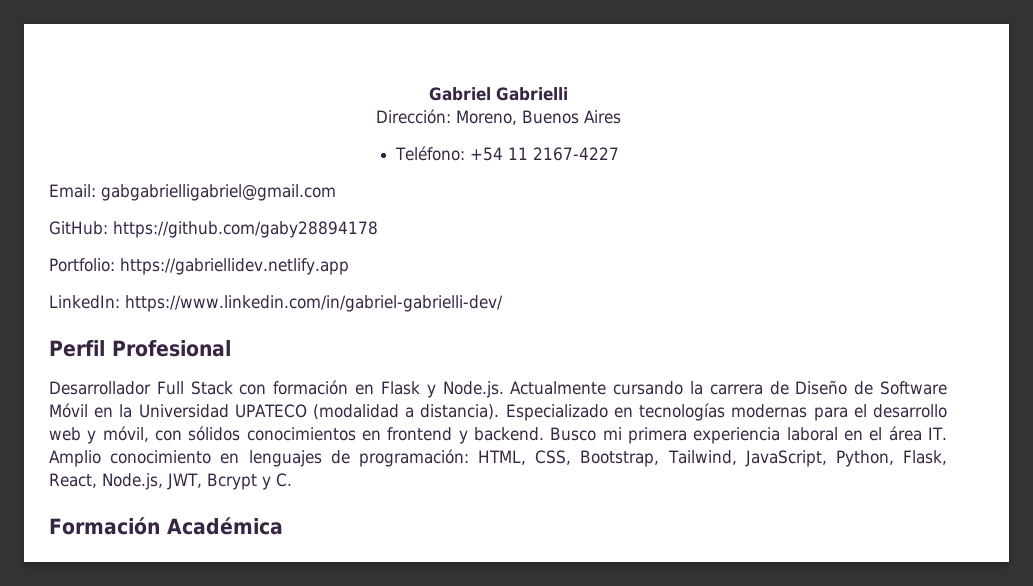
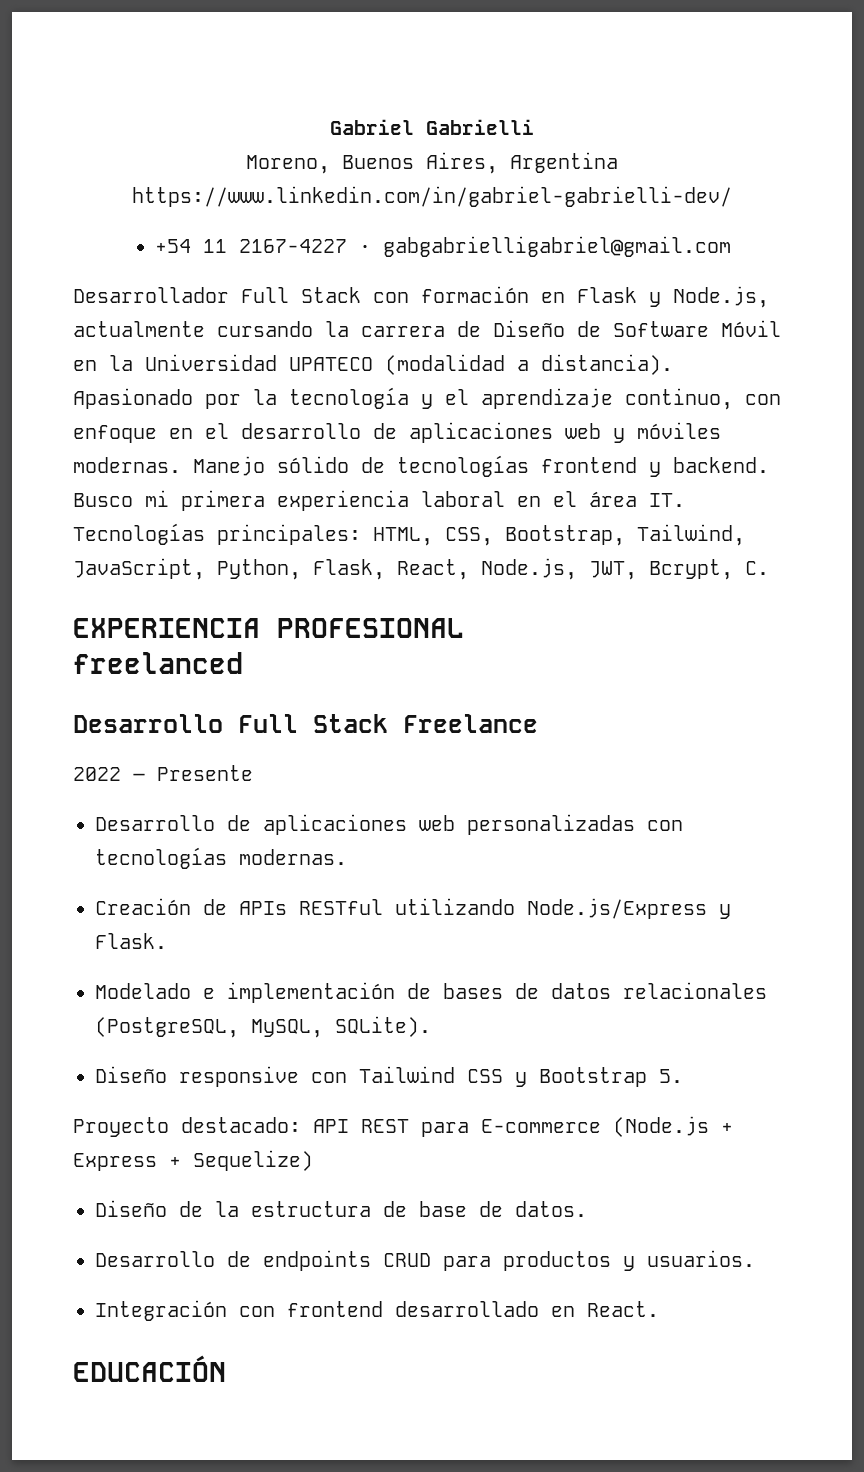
- Dirección: Moreno, Buenos Aires
- Teléfono: +54 11 2167-4227
- Email: gabgabrielligabriel@gmail.com
+ Moreno, Buenos Aires, Argentina https://www.linkedin.com/in/gabriel-gabrielli-dev/
+ +54 11 2167-4227 • gabgabrielligabriel@gmail.com
- GitHub: https://github.com/gaby28894178
- Portfolio: https://gabriellidev.netlify.app
- LinkedIn: https://www.linkedin.com/in/gabriel-gabrielli-dev/
- Perfil Profesional
- Desarrollador Full Stack con formación en Flask y Node.js. Actualmente cursando la carrera de Diseño de Software Móvil en la Universidad UPATECO (modalidad a distancia).
+ Desarrollador Full Stack con formación en Flask y Node.js, actualmente cursando la carrera de Diseño de Software Móvil en la Universidad UPATECO (modalidad a distancia).
- Especializado en tecnologías modernas para el desarrollo web y móvil, con sólidos conocimientos en frontend y backend.
+ Apasionado por la tecnología y el aprendizaje continuo, con enfoque en el desarrollo de aplicaciones web y móviles modernas. Manejo sólido de tecnologías frontend y backend.
- Busco mi primera experiencia laboral en el área IT. Amplio conocimiento en lenguajes de programación: HTML, CSS, Bootstrap, Tailwind, JavaScript, Python, Flask, React, Node.js, JWT, Bcrypt y C.
+ Busco mi primera experiencia laboral en el área IT. Tecnologías principales: HTML, CSS, Bootstrap, Tailwind, JavaScript, Python, Flask, React, Node.js, JWT, Bcrypt, C.
- Formación Académica
+ EXPERIENCIA PROFESIONAL
+ freelanced
+ Desarrollo Full Stack Freelance
+ 2022 – Presente
+ Desarrollo de aplicaciones web personalizadas con tecnologías modernas.
+ Creación de APIs RESTful utilizando Node.js/Express y Flask.
+ Modelado e implementación de bases de datos relacionales (PostgreSQL, MySQL, SQLite).
+ Diseño responsive con Tailwind CSS y Bootstrap 5.
+ Proyecto destacado: API REST para E-commerce (Node.js + Express + Sequelize)
+ Diseño de la estructura de base de datos.
+ Desarrollo de endpoints CRUD para productos y usuarios.
+ Integración con frontend desarrollado en React.
+ EDUCACIÓN

